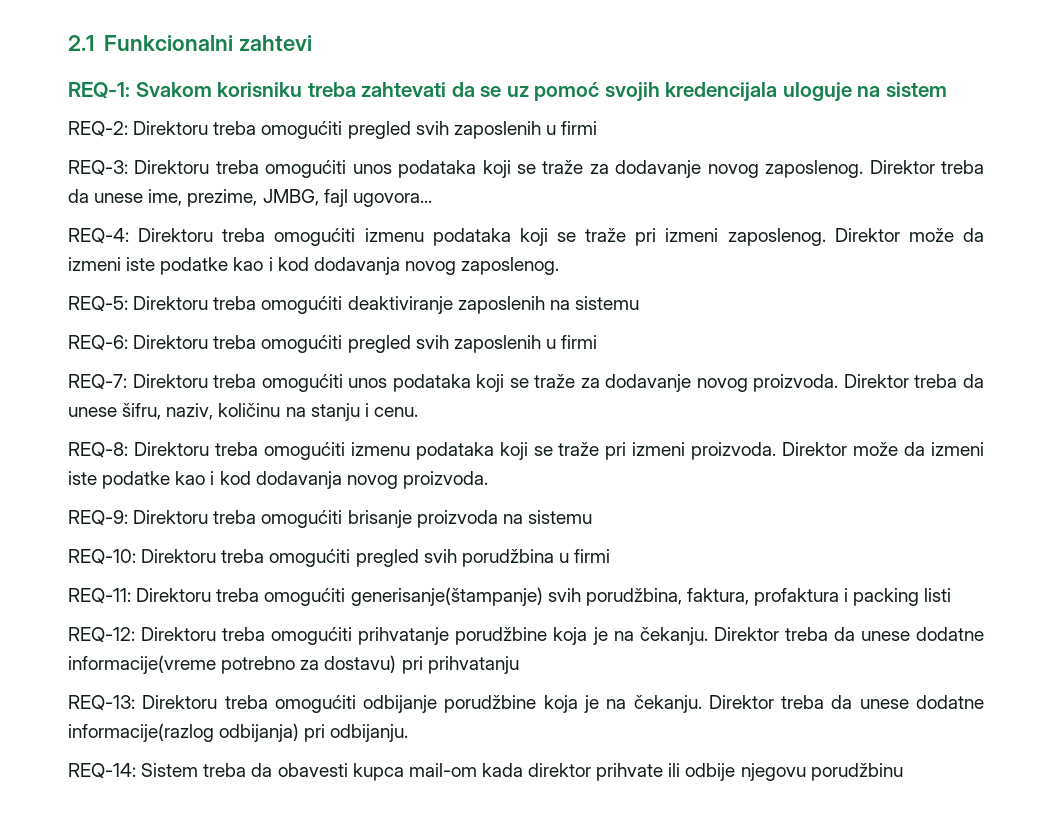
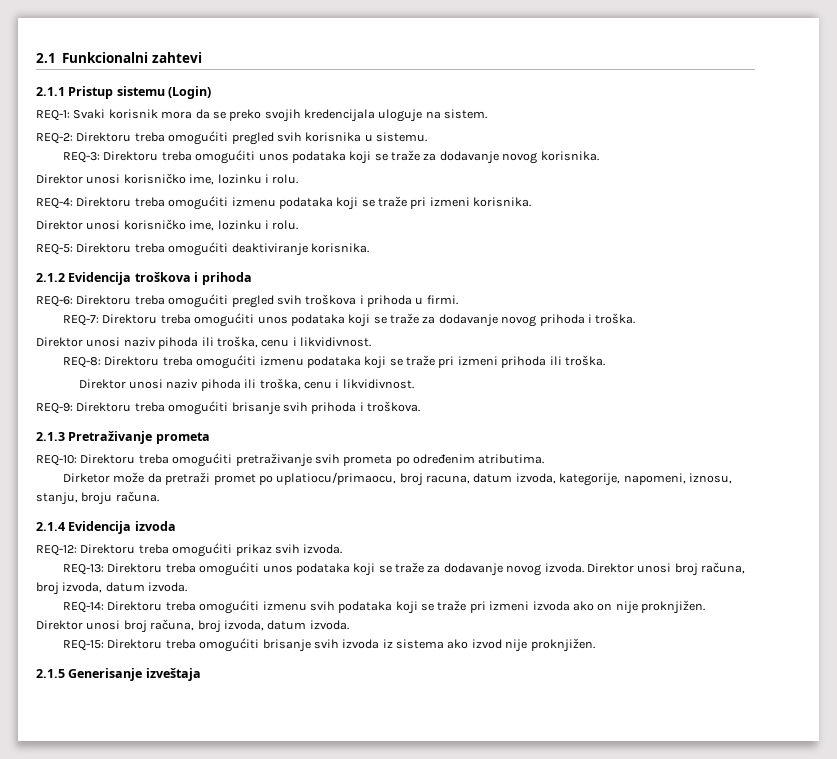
- REQ-1: Svakom korisniku treba zahtevati da se uz pomoć svojih kredencijala uloguje na sistem
+ 2.1.1 Pristup sistemu (Login)
+ REQ-1: Svaki korisnik mora da se preko svojih kredencijala uloguje na sistem.
- REQ-2: Direktoru treba omogućiti pregled svih zaposlenih u firmi
+ REQ-2: Direktoru treba omogućiti pregled svih korisnika u sistemu.
- REQ-3: Direktoru treba omogućiti unos podataka koji se traže za dodavanje novog zaposlenog. Direktor treba da unese ime, prezime, JMBG, fajl ugovora...
+ REQ-3: Direktoru treba omogućiti unos podataka koji se traže za dodavanje novog korisnika.
+ Direktor unosi korisničko ime, lozinku i rolu.
- REQ-4: Direktoru treba omogućiti izmenu podataka koji se traže pri izmeni zaposlenog. Direktor može da izmeni iste podatke kao i kod dodavanja novog zaposlenog.
+ REQ-4: Direktoru treba omogućiti izmenu podataka koji se traže pri izmeni korisnika.
+ Direktor unosi korisničko ime, lozinku i rolu.
- REQ-5: Direktoru treba omogućiti deaktiviranje zaposlenih na sistemu
+ REQ-5: Direktoru treba omogućiti deaktiviranje korisnika.
+ 2.1.2 Evidencija troškova i prihoda
- REQ-6: Direktoru treba omogućiti pregled svih zaposlenih u firmi
+ REQ-6: Direktoru treba omogućiti pregled svih troškova i prihoda u firmi.
- REQ-7: Direktoru treba omogućiti unos podataka koji se traže za dodavanje novog proizvoda. Direktor treba da unese šifru, naziv, količinu na stanju i cenu.
+ REQ-7: Direktoru treba omogućiti unos podataka koji se traže za dodavanje novog prihoda i troška.
+ Direktor unosi naziv pihoda ili troška, cenu i likvidivnost.
- REQ-8: Direktoru treba omogućiti izmenu podataka koji se traže pri izmeni proizvoda. Direktor može da izmeni iste podatke kao i kod dodavanja novog proizvoda.
+ REQ-8: Direktoru treba omogućiti izmenu podataka koji se traže pri izmeni prihoda ili troška.
+ Direktor unosi naziv pihoda ili troška, cenu i likvidivnost.
- REQ-9: Direktoru treba omogućiti brisanje proizvoda na sistemu
- REQ-10: Direktoru treba omogućiti pregled svih porudžbina u firmi
- REQ-11: Direktoru treba omogućiti generisanje(štampanje) svih porudžbina, faktura, profaktura i packing listi
- REQ-12: Direktoru treba omogućiti prihvatanje porudžbine koja je na čekanju. Direktor treba da unese dodatne informacije(vreme potrebno za dostavu) pri prihvatanju
- REQ-13: Direktoru treba omogućiti odbijanje porudžbine koja je na čekanju. Direktor treba da unese dodatne informacije(razlog odbijanja) pri odbijanju.
- REQ-14: Sistem treba da obavesti kupca mail-om kada direktor prihvate ili odbije njegovu porudžbinu
+ REQ-9: Direktoru treba omogućiti brisanje svih prihoda i troškova.
+ 2.1.3 Pretraživanje prometa
+ REQ-10: Direktoru treba omogućiti pretraživanje svih prometa po određenim atributima.
+ Dirketor može da pretraži promet po uplatiocu/primaocu, broj racuna, datum izvoda, kategorije, napomeni, iznosu, stanju, broju računa.
+ 2.1.4 Evidencija izvoda
+ REQ-12: Direktoru treba omogućiti prikaz svih izvoda.
+ REQ-13: Direktoru treba omogućiti unos podataka koji se traže za dodavanje novog izvoda. Direktor unosi broj računa, broj izvoda, datum izvoda.
+ REQ-14: Direktoru treba omogućiti izmenu svih podataka koji se traže pri izmeni izvoda ako on nije proknjižen. Direktor unosi broj računa, broj izvoda, datum izvoda.
+ REQ-15: Direktoru treba omogućiti brisanje svih izvoda iz sistema ako izvod nije proknjižen.
+ 2.1.5 Generisanje izveštaja

